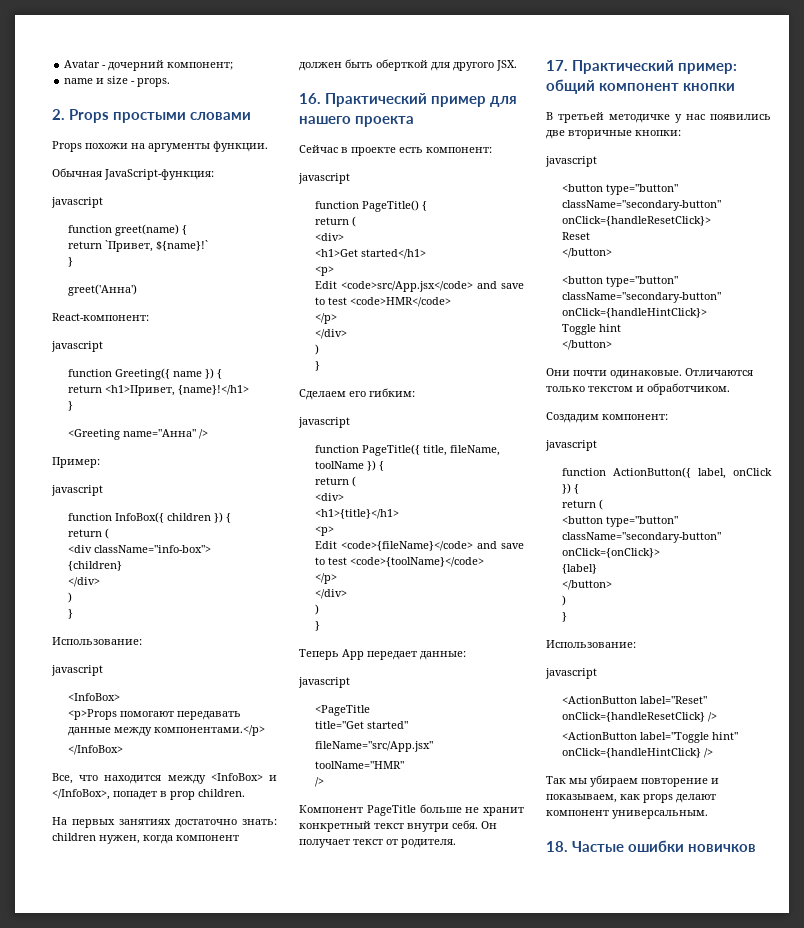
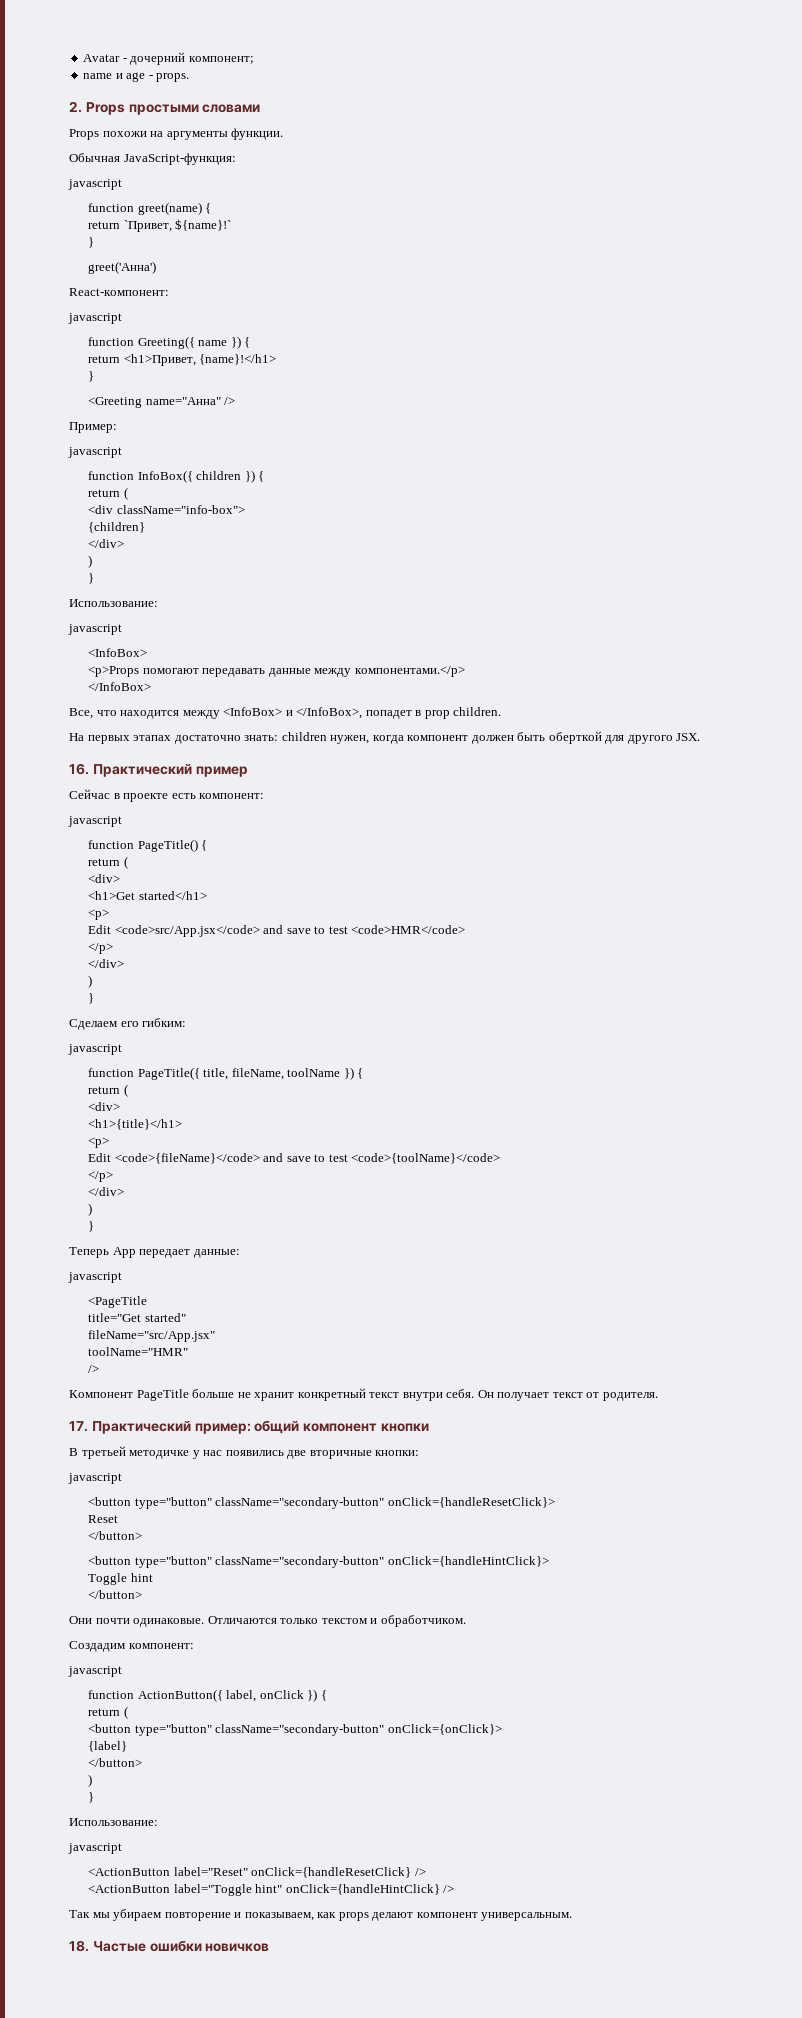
- name и size - props.
+ name и age - props.
- На первых занятиях достаточно знать: children нужен, когда компонент должен быть оберткой для другого JSX.
+ На первых этапах достаточно знать: children нужен, когда компонент должен быть оберткой для другого JSX.
- 16. Практический пример для нашего проекта
+ 16. Практический пример

